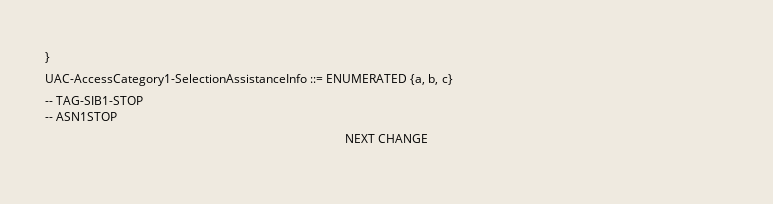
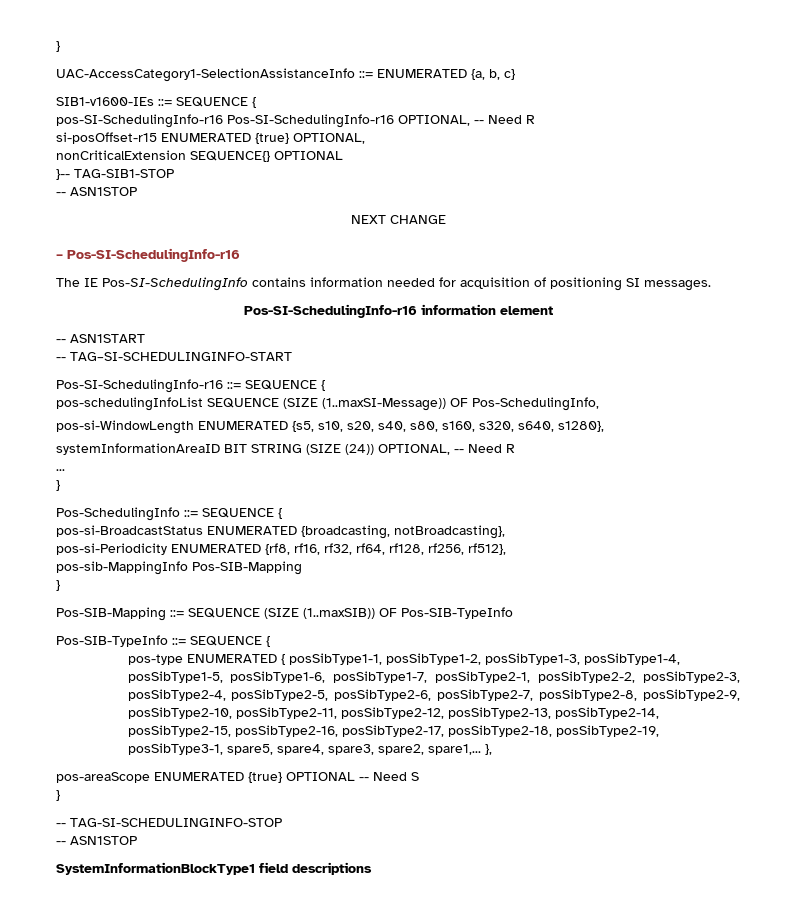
- -- TAG-SIB1-STOP
+ SIB1-v1600-IEs ::= SEQUENCE {
+ pos-SI-SchedulingInfo-r16 Pos-SI-SchedulingInfo-r16 OPTIONAL, -- Need R
+ si-posOffset-r15 ENUMERATED {true} OPTIONAL,
+ nonCriticalExtension SEQUENCE{} OPTIONAL
+ }-- TAG-SIB1-STOP
+ – Pos-SI-SchedulingInfo-r16
+ The IE Pos-SI-SchedulingInfo contains information needed for acquisition of positioning SI messages.
+ Pos-SI-SchedulingInfo-r16 information element
+ -- ASN1START
+ -- TAG–SI-SCHEDULINGINFO-START
+ Pos-SI-SchedulingInfo-r16 ::= SEQUENCE {
+ pos-schedulingInfoList SEQUENCE (SIZE (1..maxSI-Message)) OF Pos-SchedulingInfo,
+ pos-si-WindowLength ENUMERATED {s5, s10, s20, s40, s80, s160, s320, s640, s1280},
+ systemInformationAreaID BIT STRING (SIZE (24)) OPTIONAL, -- Need R
+ ...
+ }
+ Pos-SchedulingInfo ::= SEQUENCE {
+ pos-si-BroadcastStatus ENUMERATED {broadcasting, notBroadcasting},
+ pos-si-Periodicity ENUMERATED {rf8, rf16, rf32, rf64, rf128, rf256, rf512},
+ pos-sib-MappingInfo Pos-SIB-Mapping
+ }
+ Pos-SIB-Mapping ::= SEQUENCE (SIZE (1..maxSIB)) OF Pos-SIB-TypeInfo
+ Pos-SIB-TypeInfo ::= SEQUENCE {
+ pos-type ENUMERATED { posSibType1-1, posSibType1-2, posSibType1-3, posSibType1-4, posSibType1-5, posSibType1-6, posSibType1-7, posSibType2-1, posSibType2-2, posSibType2-3, posSibType2-4, posSibType2-5, posSibType2-6, posSibType2-7, posSibType2-8, posSibType2-9, posSibType2-10, posSibType2-11, posSibType2-12, posSibType2-13, posSibType2-14, posSibType2-15, posSibType2-16, posSibType2-17, posSibType2-18, posSibType2-19, posSibType3-1, spare5, spare4, spare3, spare2, spare1,... },
+ pos-areaScope ENUMERATED {true} OPTIONAL -- Need S
+ }
+ -- TAG-SI-SCHEDULINGINFO-STOP
+ -- ASN1STOP
+ SystemInformationBlockType1 field descriptions

